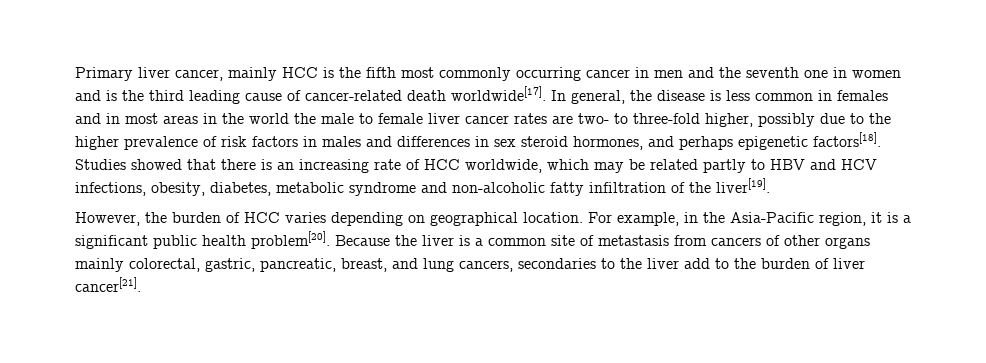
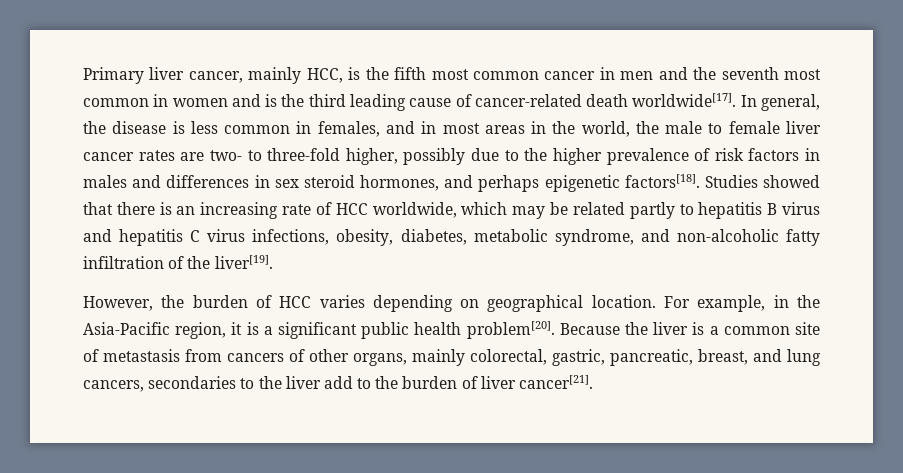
- Primary liver cancer, mainly HCC is the fifth most commonly occurring cancer in men and the seventh one in women and is the third leading cause of cancer-related death worldwide[17].
+ Primary liver cancer, mainly HCC, is the fifth most common cancer in men and the seventh most common in women and is the third leading cause of cancer-related death worldwide[17].
- In general, the disease is less common in females and in most areas in the world the male to female liver cancer rates are two- to three-fold higher, possibly due to the higher prevalence of risk factors in males and differences in sex steroid hormones, and perhaps epigenetic factors[18].
+ In general, the disease is less common in females, and in most areas in the world, the male to female liver cancer rates are two- to three-fold higher, possibly due to the higher prevalence of risk factors in males and differences in sex steroid hormones, and perhaps epigenetic factors[18].
- Studies showed that there is an increasing rate of HCC worldwide, which may be related partly to HBV and HCV infections, obesity, diabetes, metabolic syndrome and non-alcoholic fatty infiltration of the liver[19].
+ Studies showed that there is an increasing rate of HCC worldwide, which may be related partly to hepatitis B virus and hepatitis C virus infections, obesity, diabetes, metabolic syndrome, and non-alcoholic fatty infiltration of the liver[19].
- Because the liver is a common site of metastasis from cancers of other organs mainly colorectal, gastric, pancreatic, breast, and lung cancers, secondaries to the liver add to the burden of liver cancer[21].
+ Because the liver is a common site of metastasis from cancers of other organs, mainly colorectal, gastric, pancreatic, breast, and lung cancers, secondaries to the liver add to the burden of liver cancer[21].

